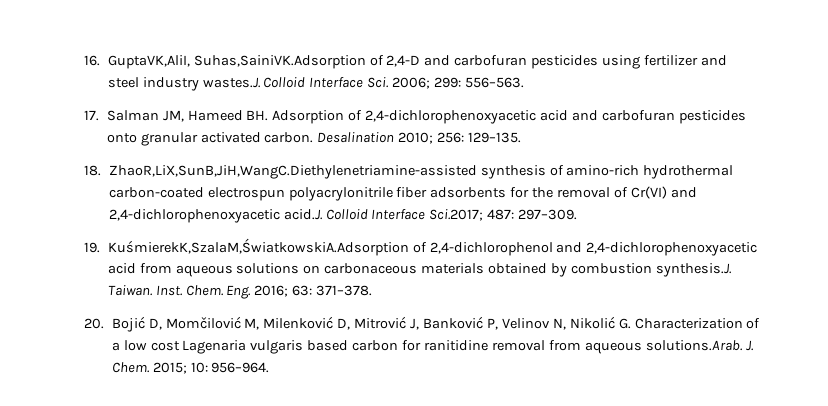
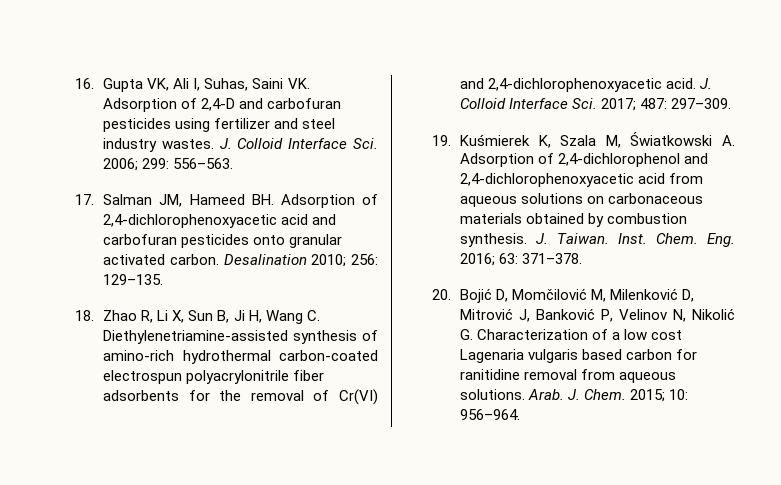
- 16. GuptaVK,AliI, Suhas,SainiVK.Adsorption of 2,4-D and carbofuran pesticides using fertilizer and steel industry wastes.J. Colloid Interface Sci. 2006; 299: 556–563.
+ 16. Gupta VK, Ali I, Suhas, Saini VK. Adsorption of 2,4-D and carbofuran pesticides using fertilizer and steel industry wastes. J. Colloid Interface Sci. 2006; 299: 556–563.
- 18. ZhaoR,LiX,SunB,JiH,WangC.Diethylenetriamine-assisted synthesis of amino-rich hydrothermal carbon-coated electrospun polyacrylonitrile fiber adsorbents for the removal of Cr(VI) and 2,4-dichlorophenoxyacetic acid.J. Colloid Interface Sci.2017; 487: 297–309.
- 19. KuśmierekK,SzalaM,ŚwiatkowskiA.Adsorption of 2,4-dichlorophenol and 2,4-dichlorophenoxyacetic acid from aqueous solutions on carbonaceous materials obtained by combustion synthesis.J. Taiwan.
+ 18. Zhao R, Li X, Sun B, Ji H, Wang C. Diethylenetriamine-assisted synthesis of amino-rich hydrothermal carbon-coated electrospun polyacrylonitrile fiber adsorbents for the removal of Cr(VI) and 2,4-dichlorophenoxyacetic acid. J. Colloid Interface Sci. 2017; 487: 297–309.
+ 19. Kuśmierek K, Szala M, Światkowski A. Adsorption of 2,4-dichlorophenol and 2,4-dichlorophenoxyacetic acid from aqueous solutions on carbonaceous materials obtained by combustion synthesis. J. Taiwan.
- 20. Bojić D, Momčilović M, Milenković D, Mitrović J, Banković P, Velinov N, Nikolić G. Characterization of a low cost Lagenaria vulgaris based carbon for ranitidine removal from aqueous solutions.Arab. J. Chem.
+ 20. Bojić D, Momčilović M, Milenković D, Mitrović J, Banković P, Velinov N, Nikolić G. Characterization of a low cost Lagenaria vulgaris based carbon for ranitidine removal from aqueous solutions. Arab. J. Chem.

